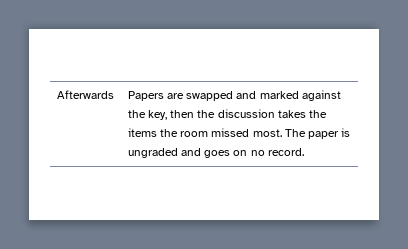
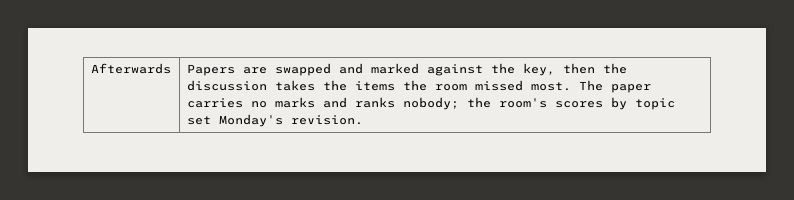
- Afterwards | Papers are swapped and marked against the key, then the discussion takes the items the room missed most. The paper is ungraded and goes on no record.
+ Afterwards | Papers are swapped and marked against the key, then the discussion takes the items the room missed most. The paper carries no marks and ranks nobody; the room's scores by topic set Monday's revision.

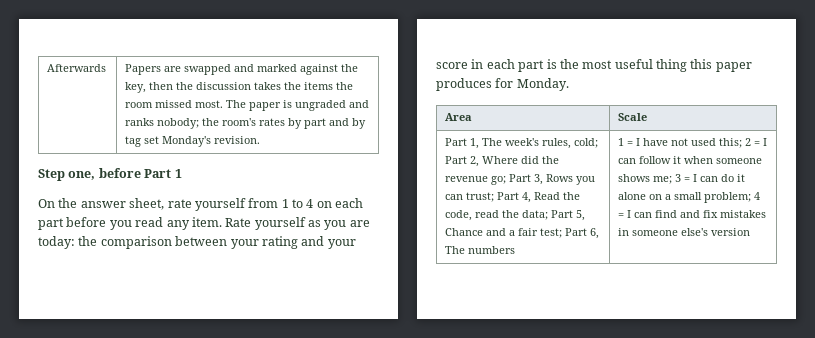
- Afterwards | Papers are swapped and marked against the key, then the discussion takes the items the room missed most. The paper carries no marks and ranks nobody; the room's scores by topic set Monday's revision.
+ Afterwards | Papers are swapped and marked against the key, then the discussion takes the items the room missed most. The paper is ungraded and ranks nobody; the room's rates by part and by tag set Monday's revision.
+ Step one, before Part 1
+ On the answer sheet, rate yourself from 1 to 4 on each part before you read any item. Rate yourself as you are today: the comparison between your rating and your score in each part is the most useful thing this paper produces for Monday.
+ Area | Scale
+ Part 1, The week's rules, cold; Part 2, Where did the revenue go; Part 3, Rows you can trust; Part 4, Read the code, read the data; Part 5, Chance and a fair test; Part 6, The numbers | 1 = I have not used this; 2 = I can follow it when someone shows me; 3 = I can do it alone on a small problem; 4 = I can find and fix mistakes in someone else's version

